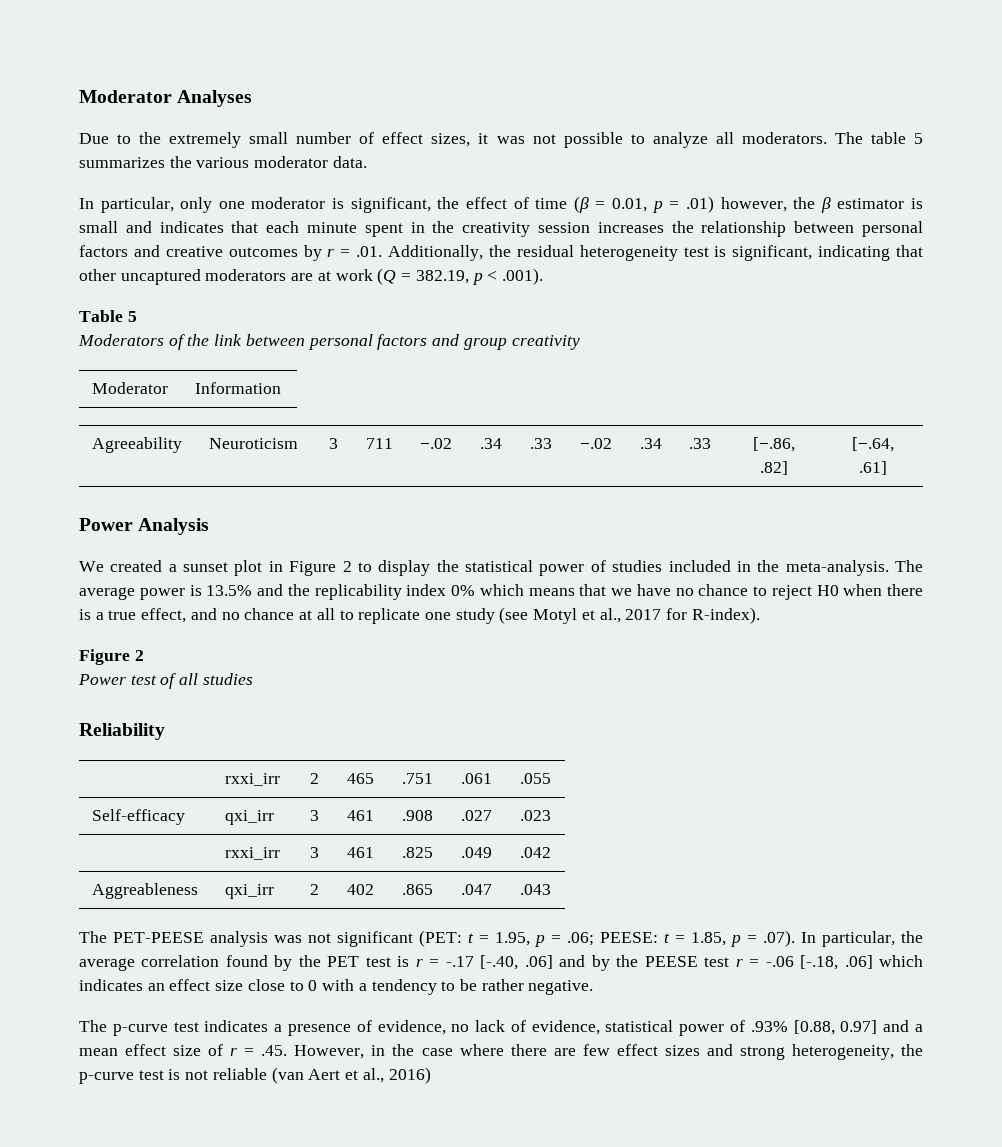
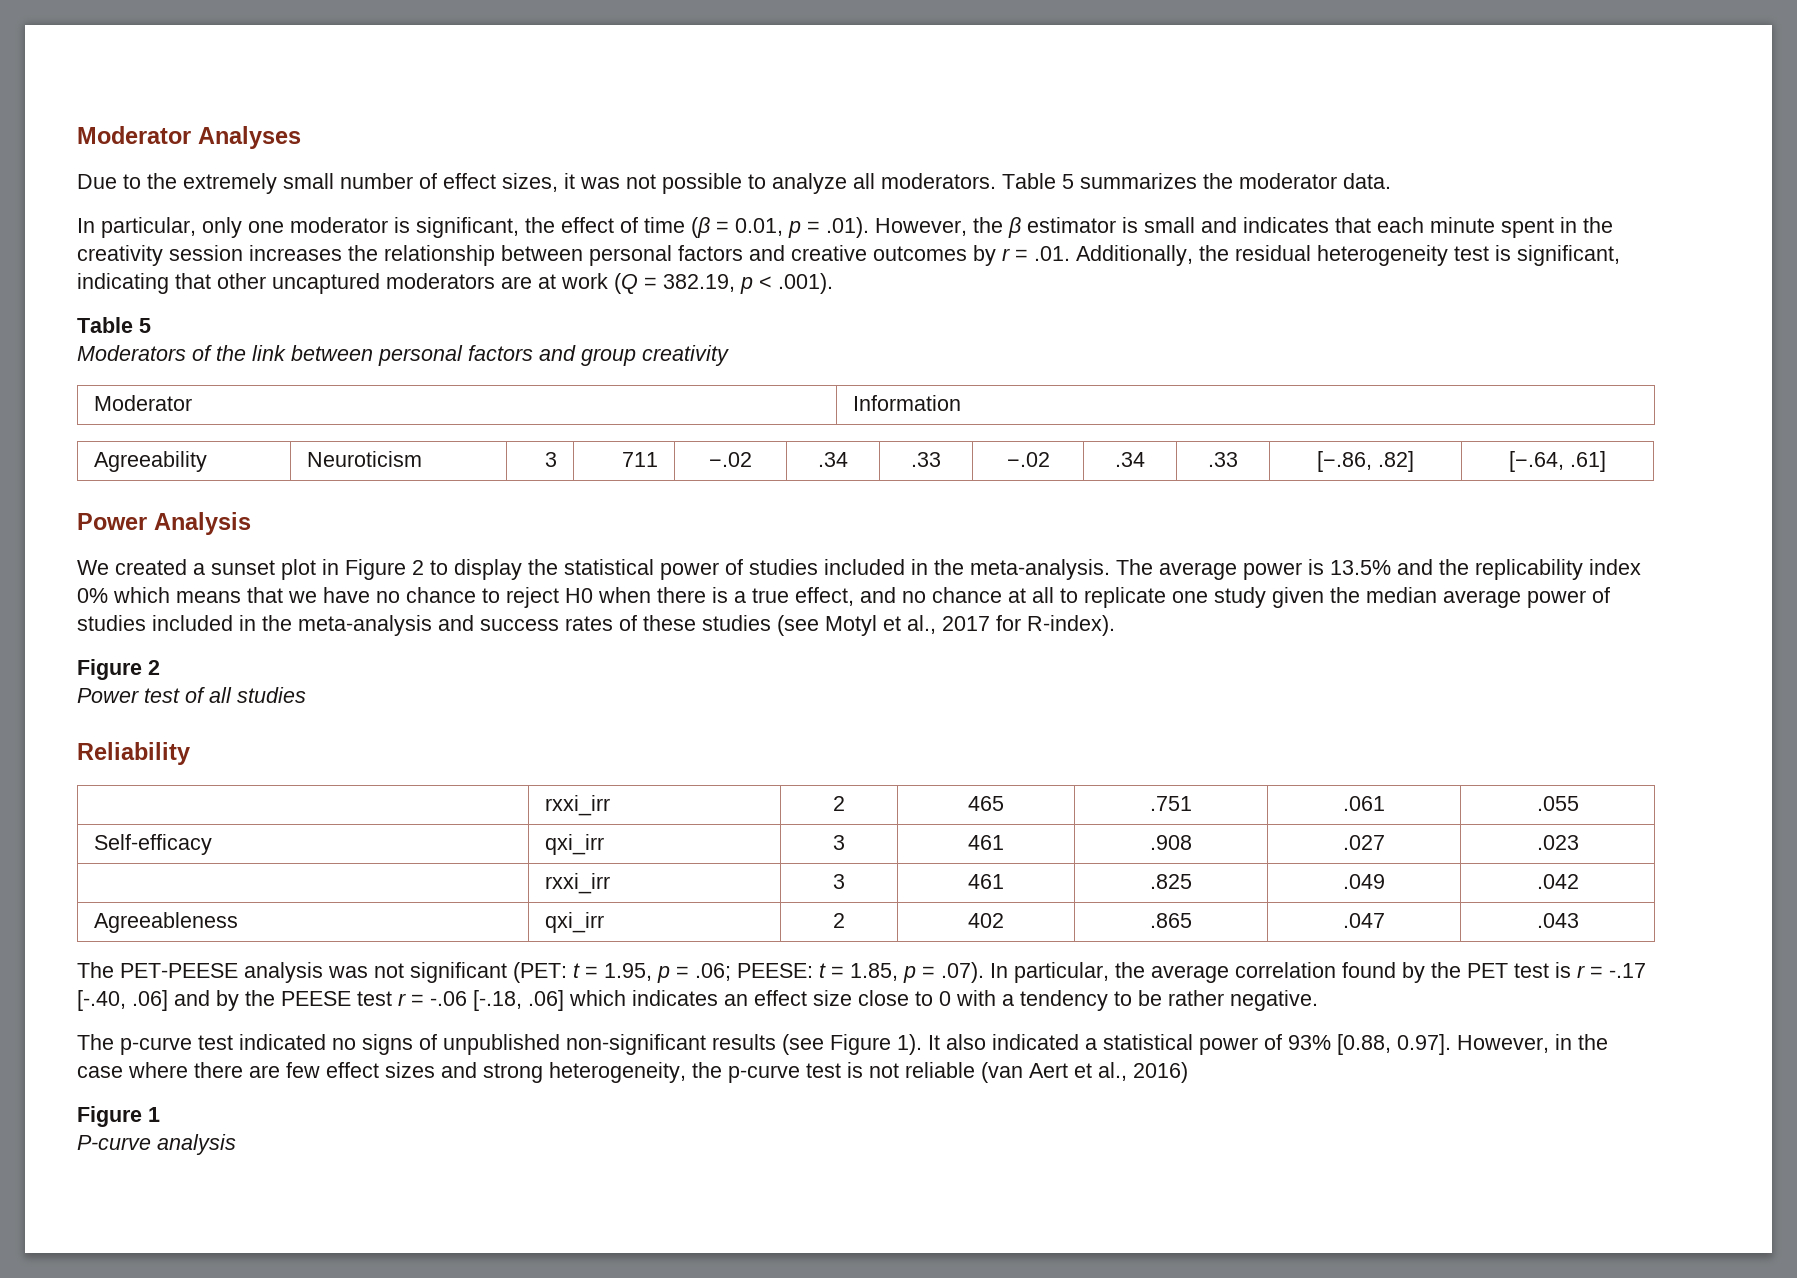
- The table 5 summarizes the various moderator data.
+ Table 5 summarizes the moderator data.
- In particular, only one moderator is significant, the effect of time (β = 0.01, p = .01) however, the β estimator is small and indicates that each minute spent in the creativity session increases the relationship between personal factors and creative outcomes by r = .01. Additionally, the residual heterogeneity test is significant, indicating that other uncaptured moderators are at work (Q = 382.19, p < .001).
+ In particular, only one moderator is significant, the effect of time (β = 0.01, p = .01). However, the β estimator is small and indicates that each minute spent in the creativity session increases the relationship between personal factors and creative outcomes by r = .01. Additionally, the residual heterogeneity test is significant, indicating that other uncaptured moderators are at work (Q = 382.19, p < .001).
- The average power is 13.5% and the replicability index 0% which means that we have no chance to reject H0 when there is a true effect, and no chance at all to replicate one study (see Motyl et al., 2017 for R-index).
+ The average power is 13.5% and the replicability index 0% which means that we have no chance to reject H0 when there is a true effect, and no chance at all to replicate one study given the median average power of studies included in the meta-analysis and success rates of these studies (see Motyl et al., 2017 for R-index).
- Aggreableness | qxi_irr | 2 | 402 | .865 | .047 | .043
+ Agreeableness | qxi_irr | 2 | 402 | .865 | .047 | .043
- The p-curve test indicates a presence of evidence, no lack of evidence, statistical power of .93% [0.88, 0.97] and a mean effect size of r = .45. However, in the case where there are few effect sizes and strong heterogeneity, the p-curve test is not reliable (van Aert et al., 2016)
+ The p-curve test indicated no signs of unpublished non-significant results (see Figure 1). It also indicated a statistical power of 93% [0.88, 0.97]. However, in the case where there are few effect sizes and strong heterogeneity, the p-curve test is not reliable (van Aert et al., 2016)
+ Figure 1
+ P-curve analysis

